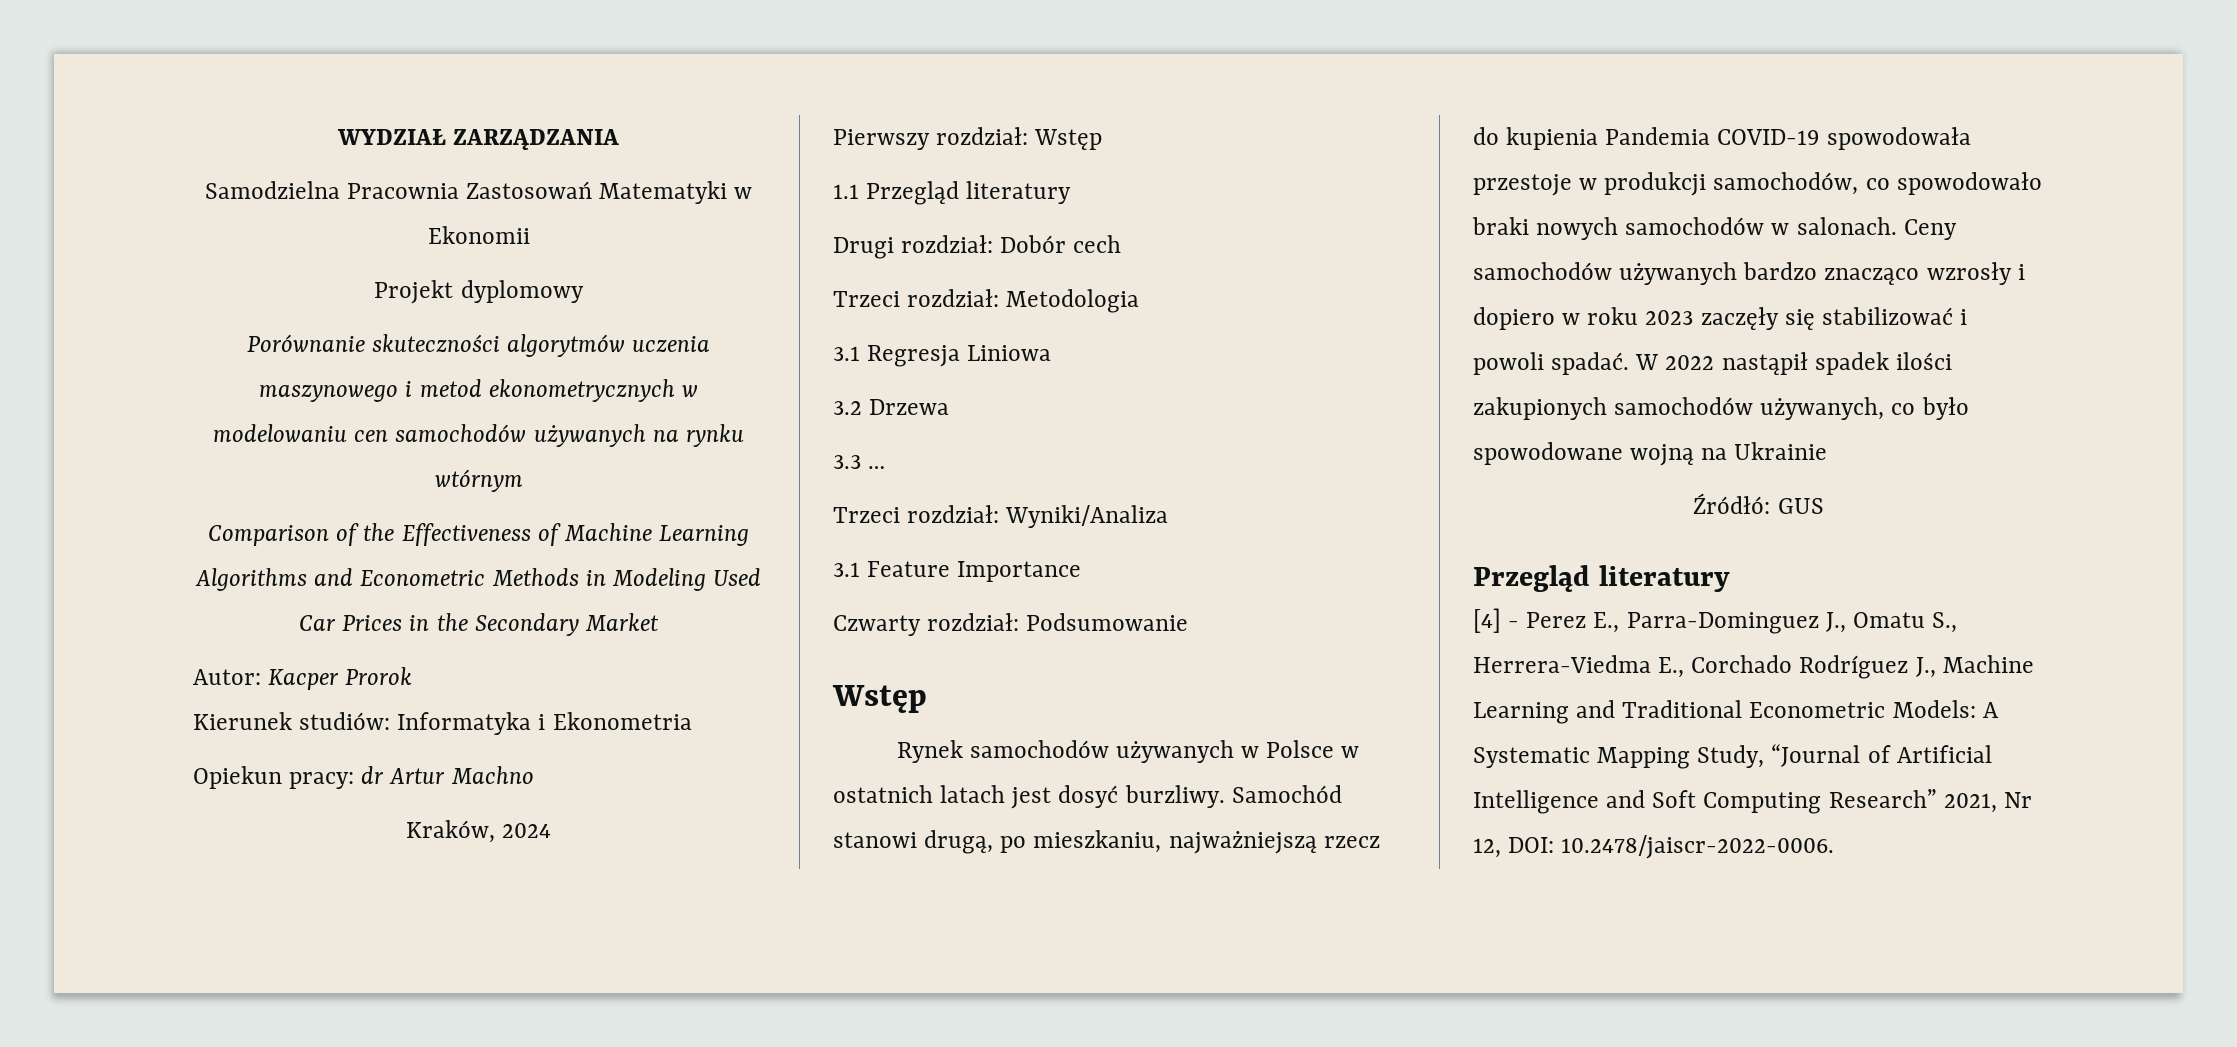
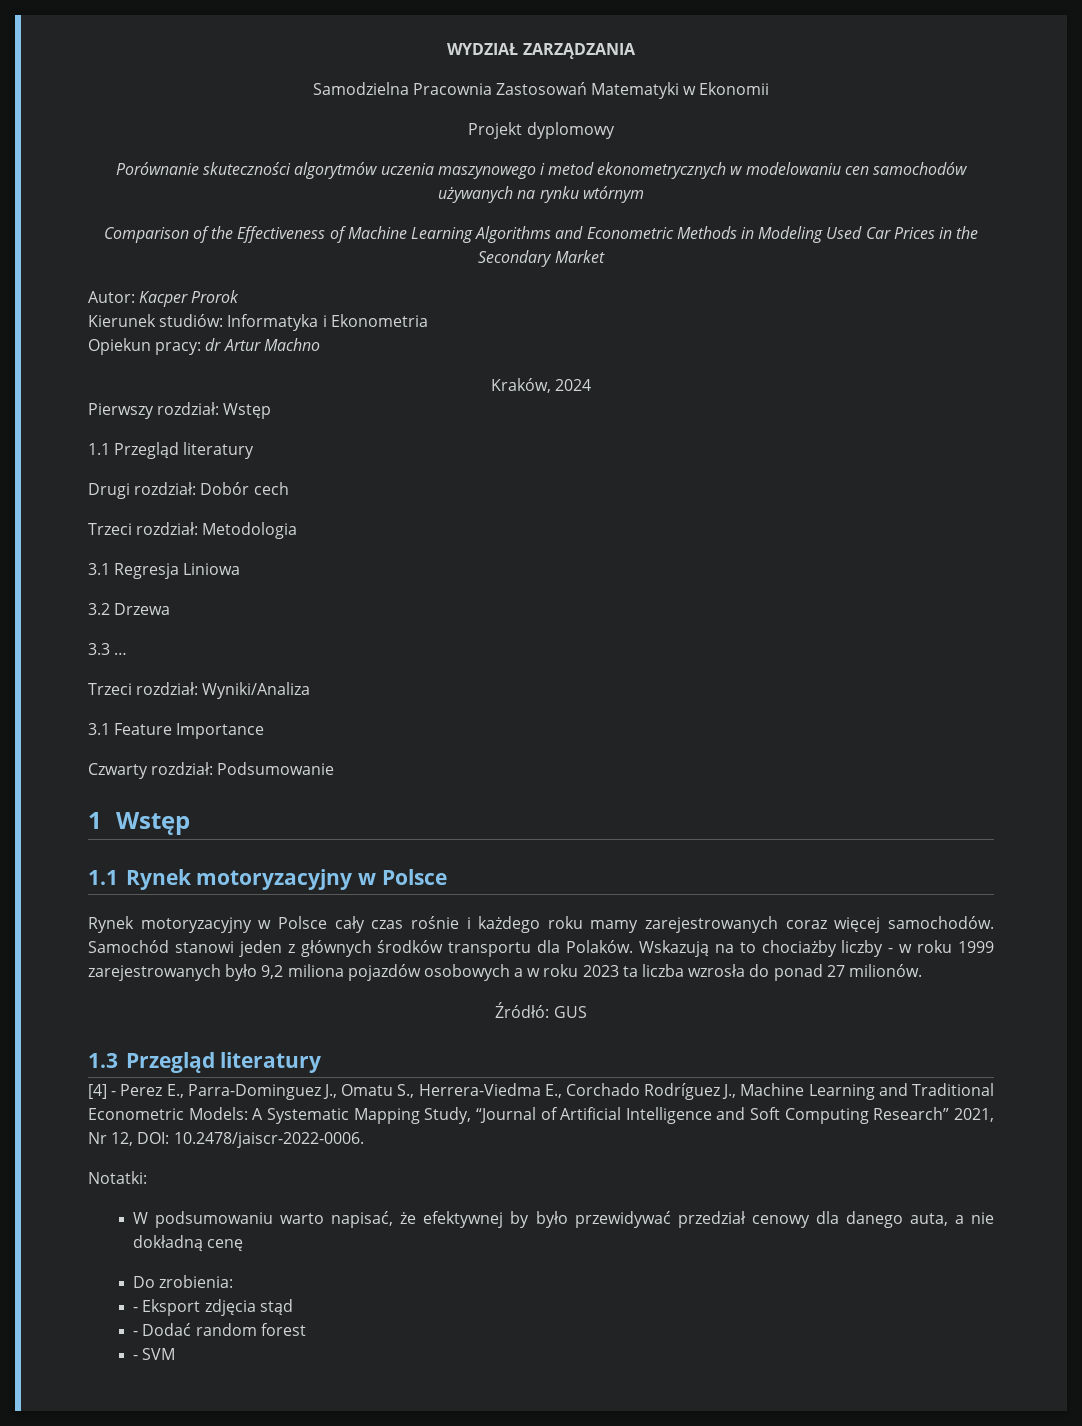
  Czwarty rozdział: Podsumowanie
- Wstęp
- Rynek samochodów używanych w Polsce w ostatnich latach jest dosyć burzliwy. Samochód stanowi drugą, po mieszkaniu, najważniejszą rzecz do kupienia Pandemia COVID-19 spowodowała przestoje w produkcji samochodów, co spowodowało braki nowych samochodów w salonach. Ceny samochodów używanych bardzo znacząco wzrosły i dopiero w roku 2023 zaczęły się stabilizować i powoli spadać. W 2022 nastąpił spadek ilości zakupionych samochodów używanych, co było spowodowane wojną na Ukrainie
+ 1 Wstęp
+ 1.1 Rynek motoryzacyjny w Polsce
+ Rynek motoryzacyjny w Polsce cały czas rośnie i każdego roku mamy zarejestrowanych coraz więcej samochodów. Samochód stanowi jeden z głównych środków transportu dla Polaków. Wskazują na to chociażby liczby - w roku 1999 zarejestrowanych było 9,2 miliona pojazdów osobowych a w roku 2023 ta liczba wzrosła do ponad 27 milionów.
  Źródłó: GUS
- Przegląd literatury
+ 1.3 Przegląd literatury
+ Notatki:
+ W podsumowaniu warto napisać, że efektywnej by było przewidywać przedział cenowy dla danego auta, a nie dokładną cenę
+ Do zrobienia:
+ - Eksport zdjęcia stąd
+ - Dodać random forest
+ - SVM

